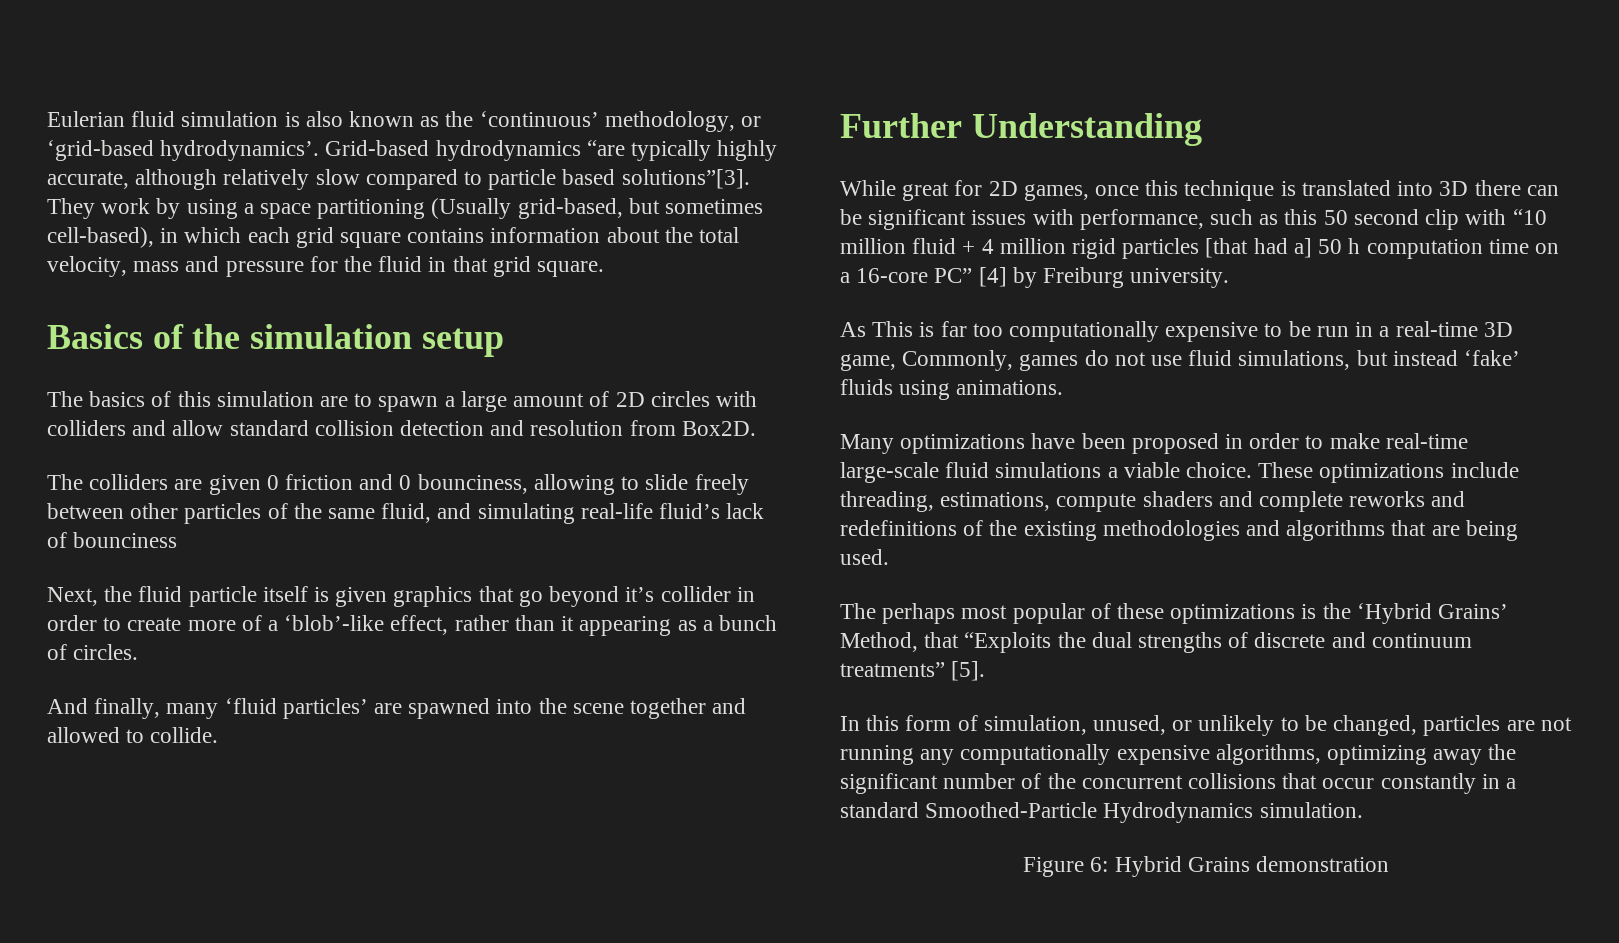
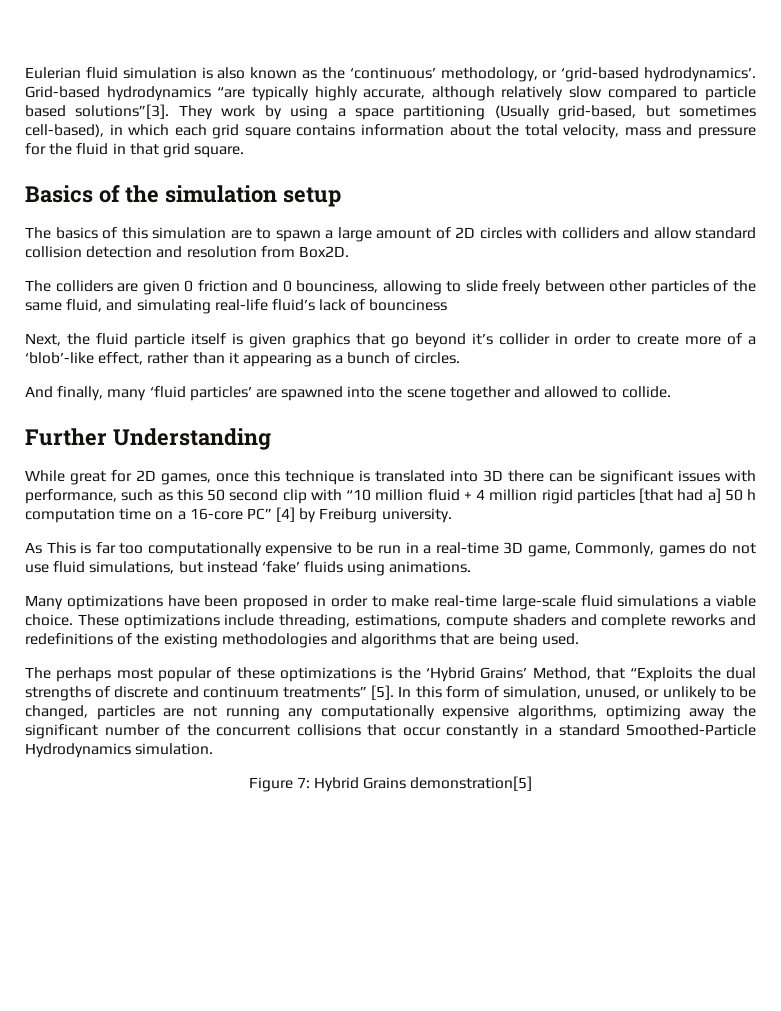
- The perhaps most popular of these optimizations is the ‘Hybrid Grains’ Method, that “Exploits the dual strengths of discrete and continuum treatments” [5].
- In this form of simulation, unused, or unlikely to be changed, particles are not running any computationally expensive algorithms, optimizing away the significant number of the concurrent collisions that occur constantly in a standard Smoothed-Particle Hydrodynamics simulation.
+ The perhaps most popular of these optimizations is the ‘Hybrid Grains’ Method, that “Exploits the dual strengths of discrete and continuum treatments” [5]. In this form of simulation, unused, or unlikely to be changed, particles are not running any computationally expensive algorithms, optimizing away the significant number of the concurrent collisions that occur constantly in a standard Smoothed-Particle Hydrodynamics simulation.
- Figure 6: Hybrid Grains demonstration
+ Figure 7: Hybrid Grains demonstration[5]

